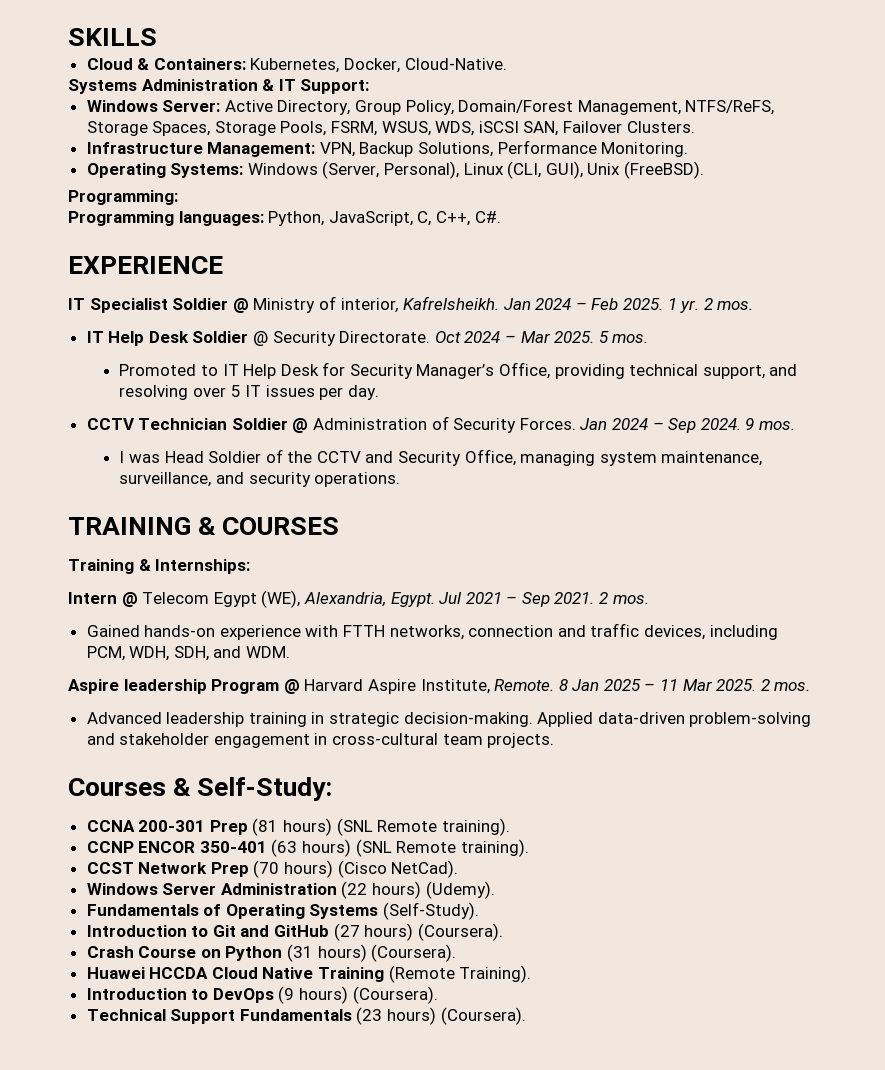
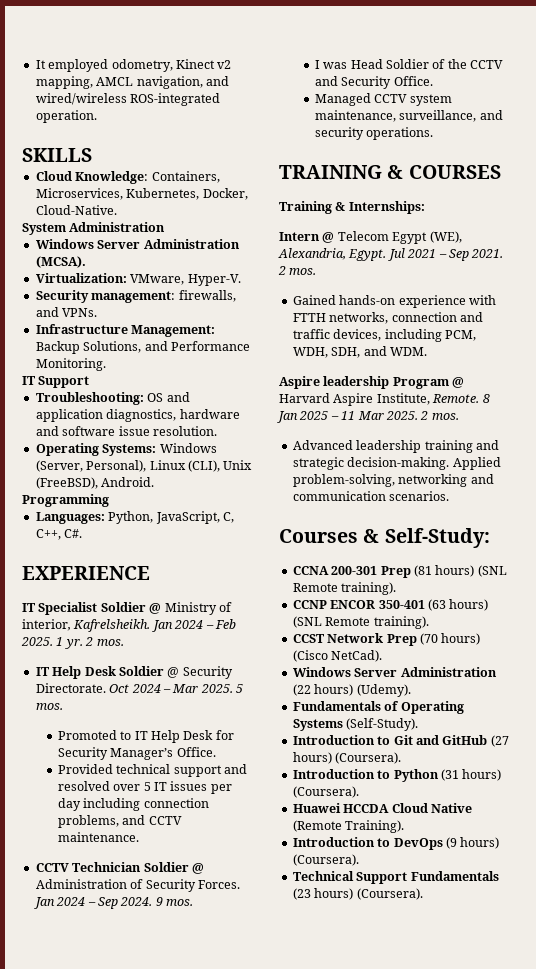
+ It employed odometry, Kinect v2 mapping, AMCL navigation, and wired/wireless ROS-integrated operation.
- Cloud & Containers: Kubernetes, Docker, Cloud-Native.
+ Cloud Knowledge: Containers, Microservices, Kubernetes, Docker, Cloud-Native.
- Systems Administration & IT Support:
- Windows Server: Active Directory, Group Policy, Domain/Forest Management, NTFS/ReFS, Storage Spaces, Storage Pools, FSRM, WSUS, WDS, iSCSI SAN, Failover Clusters.
+ System Administration
+ Windows Server Administration (MCSA).
+ Virtualization: VMware, Hyper-V.
+ Security management: firewalls, and VPNs.
- Infrastructure Management: VPN, Backup Solutions, Performance Monitoring.
+ Infrastructure Management: Backup Solutions, and Performance Monitoring.
+ IT Support
+ Troubleshooting: OS and application diagnostics, hardware and software issue resolution.
- Operating Systems: Windows (Server, Personal), Linux (CLI, GUI), Unix (FreeBSD).
- Programming:
+ Operating Systems: Windows (Server, Personal), Linux (CLI), Unix (FreeBSD), Android.
- Programming languages: Python, JavaScript, C, C++, C#.
+ Programming
+ Languages: Python, JavaScript, C, C++, C#.
- Promoted to IT Help Desk for Security Manager’s Office, providing technical support, and resolving over 5 IT issues per day.
+ Promoted to IT Help Desk for Security Manager’s Office.
+ Provided technical support and resolved over 5 IT issues per day including connection problems, and CCTV maintenance.
- I was Head Soldier of the CCTV and Security Office, managing system maintenance, surveillance, and security operations.
+ I was Head Soldier of the CCTV and Security Office.
+ Managed CCTV system maintenance, surveillance, and security operations.
- Advanced leadership training in strategic decision-making.
+ Advanced leadership training and strategic decision-making.
- Applied data-driven problem-solving and stakeholder engagement in cross-cultural team projects.
+ Applied problem-solving, networking and communication scenarios.
- Crash Course on Python (31 hours) (Coursera).
+ Introduction to Python (31 hours) (Coursera).
- Huawei HCCDA Cloud Native Training (Remote Training).
+ Huawei HCCDA Cloud Native (Remote Training).

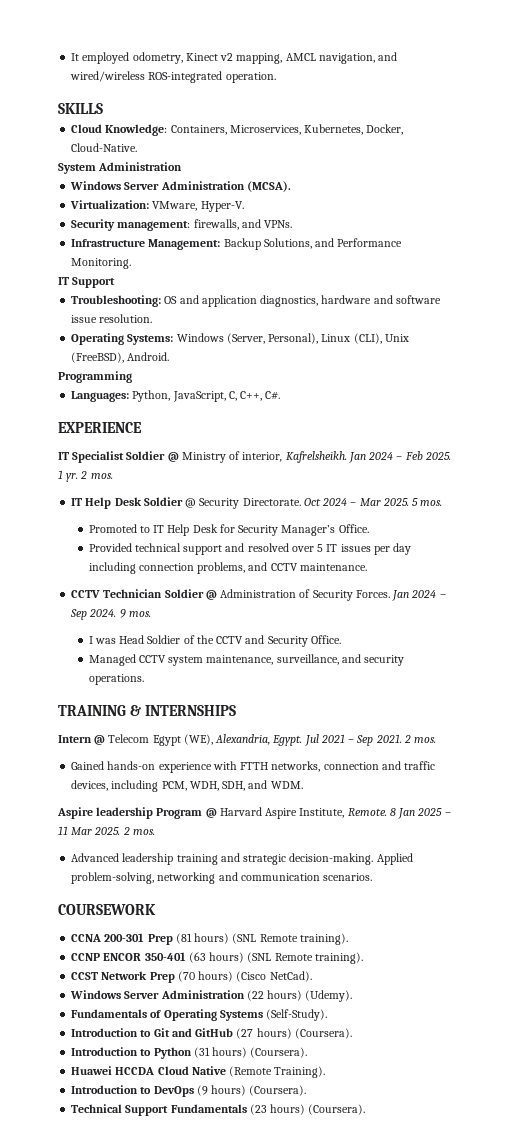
- TRAINING & COURSES
- Training & Internships:
+ TRAINING & INTERNSHIPS
- Courses & Self-Study:
+ COURSEWORK

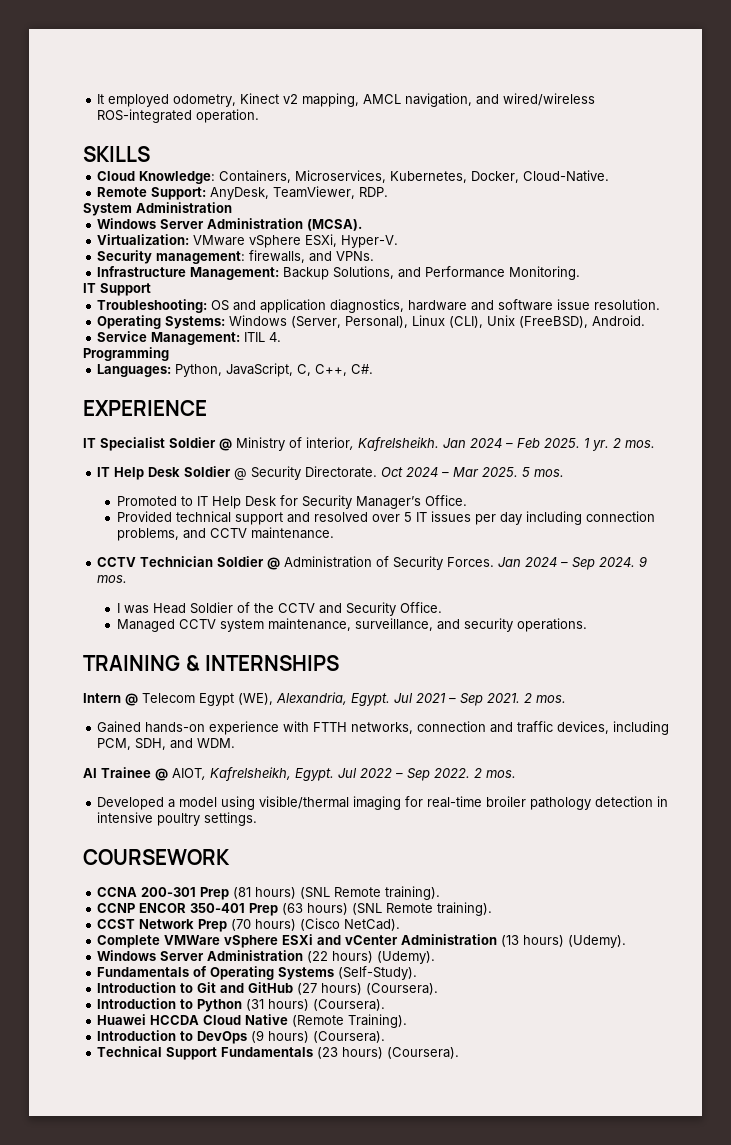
+ Remote Support: AnyDesk, TeamViewer, RDP.
- Virtualization: VMware, Hyper-V.
+ Virtualization: VMware vSphere ESXi, Hyper-V.
+ Service Management: ITIL 4.
- Gained hands-on experience with FTTH networks, connection and traffic devices, including PCM, WDH, SDH, and WDM.
+ Gained hands-on experience with FTTH networks, connection and traffic devices, including PCM, SDH, and WDM.
- Aspire leadership Program @ Harvard Aspire Institute, Remote. 8 Jan 2025 – 11 Mar 2025. 2 mos.
- Advanced leadership training and strategic decision-making. Applied problem-solving, networking and communication scenarios.
+ AI Trainee @ AIOT, Kafrelsheikh, Egypt. Jul 2022 – Sep 2022. 2 mos.
+ Developed a model using visible/thermal imaging for real-time broiler pathology detection in intensive poultry settings.
- CCNP ENCOR 350-401 (63 hours) (SNL Remote training).
+ CCNP ENCOR 350-401 Prep (63 hours) (SNL Remote training).
+ Complete VMWare vSphere ESXi and vCenter Administration (13 hours) (Udemy).

